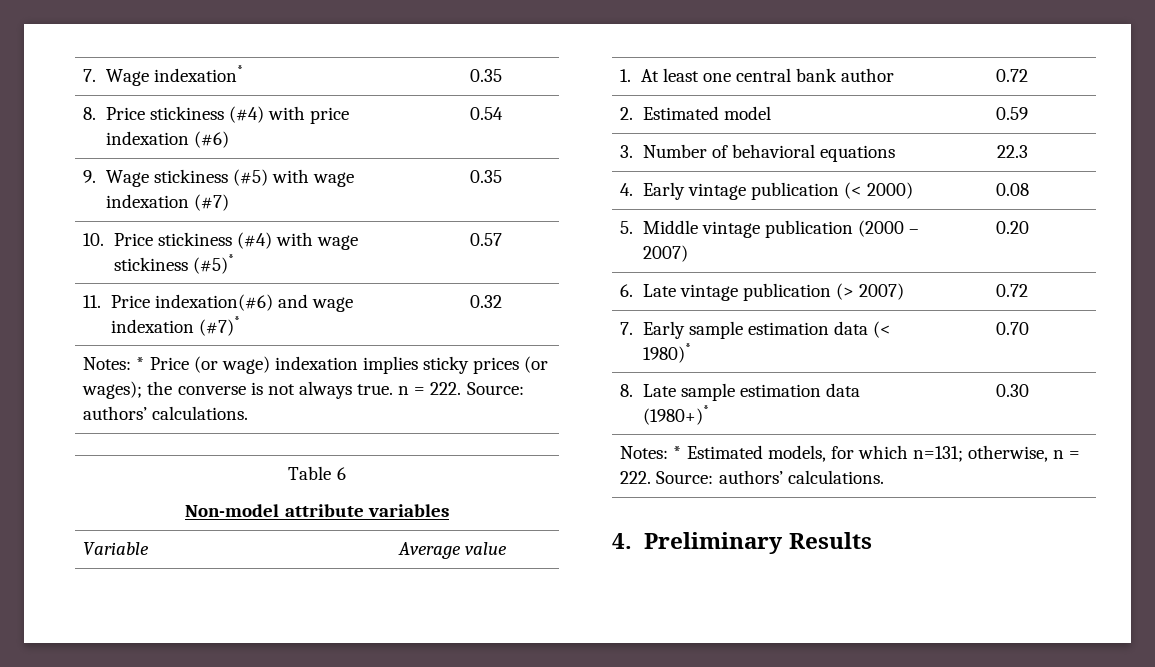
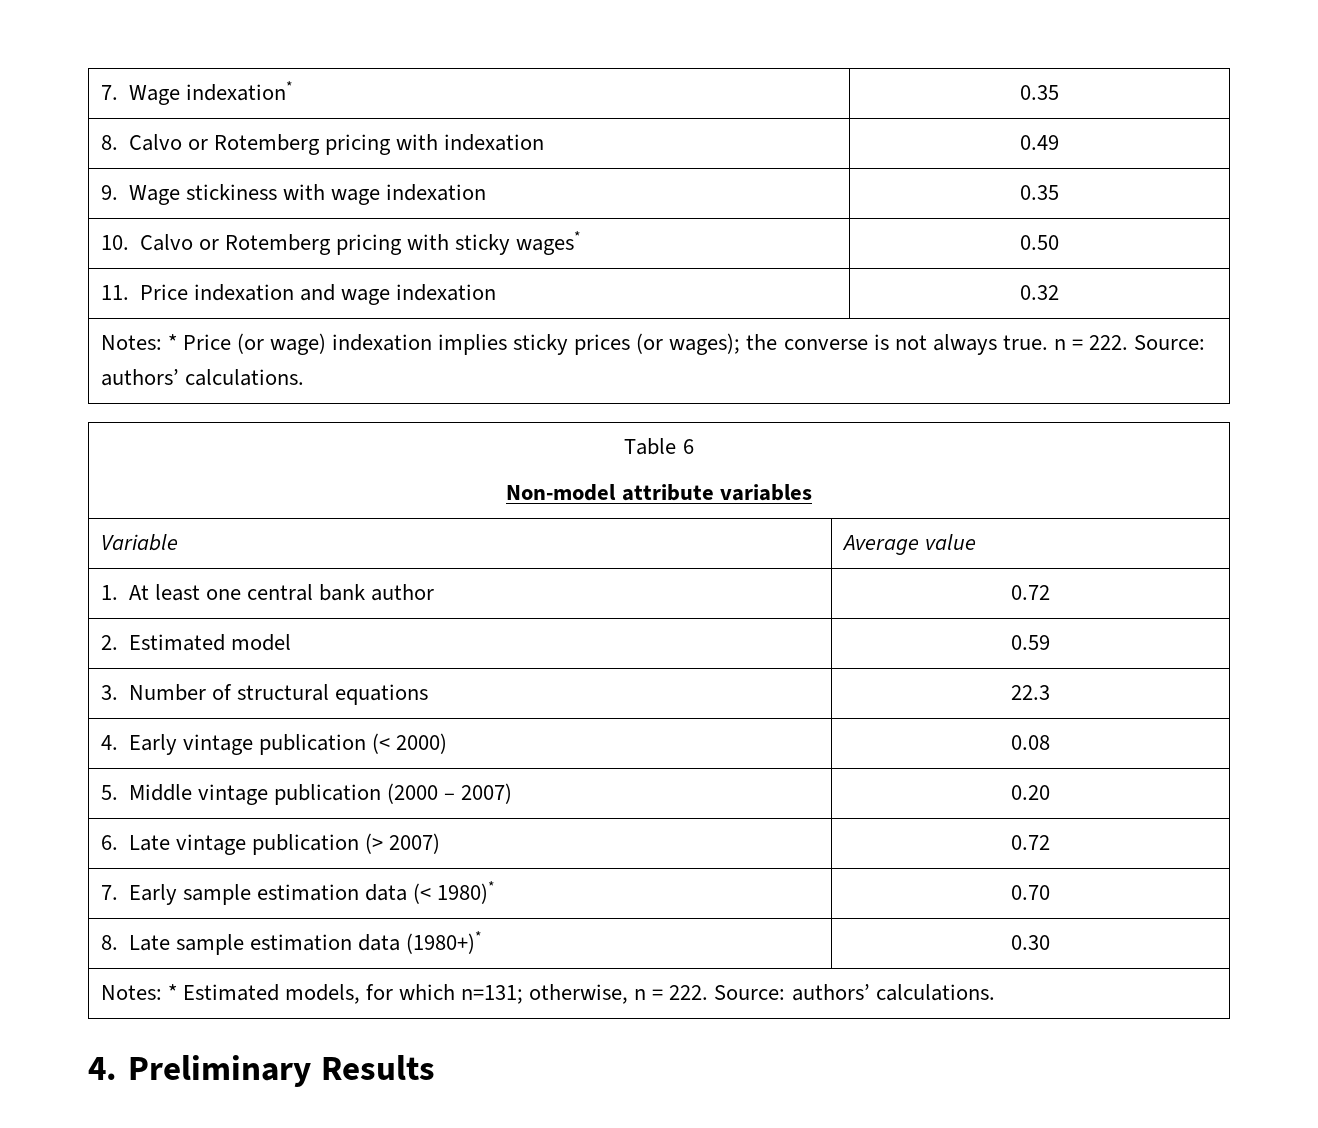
- 8. Price stickiness (#4) with price indexation (#6) | 0.54
+ 8. Calvo or Rotemberg pricing with indexation | 0.49
- 9. Wage stickiness (#5) with wage indexation (#7) | 0.35
+ 9. Wage stickiness with wage indexation | 0.35
- 10. Price stickiness (#4) with wage stickiness (#5)* | 0.57
+ 10. Calvo or Rotemberg pricing with sticky wages* | 0.50
- 11. Price indexation(#6) and wage indexation (#7)* | 0.32
+ 11. Price indexation and wage indexation | 0.32
- 3. Number of behavioral equations | 22.3
+ 3. Number of structural equations | 22.3

